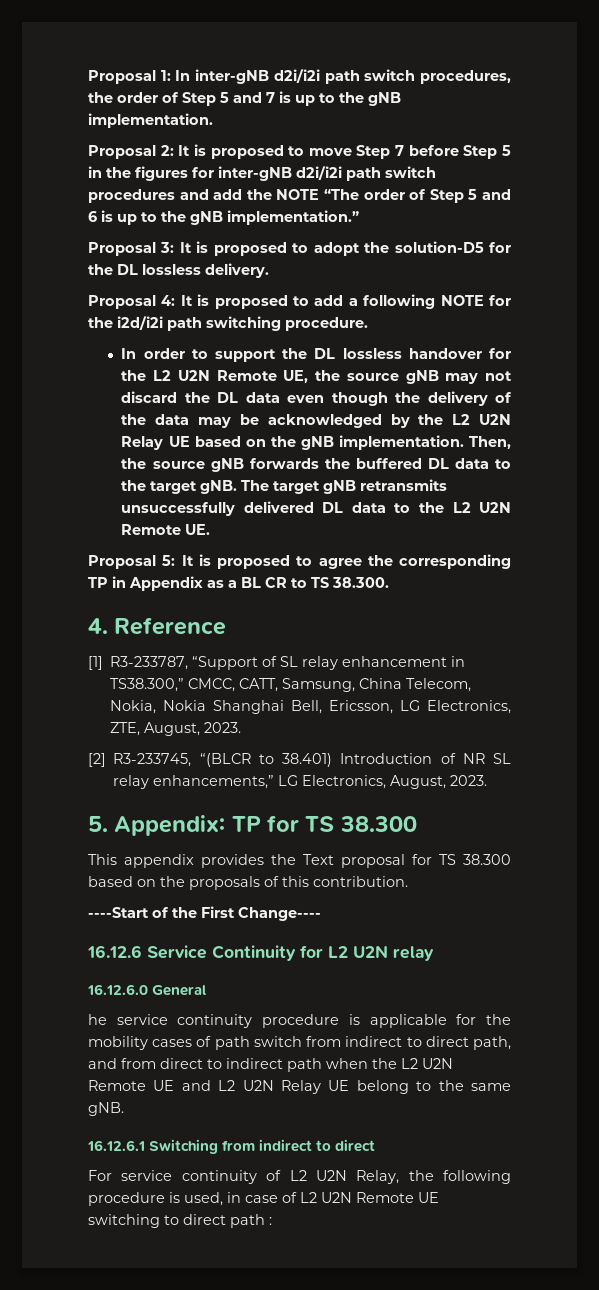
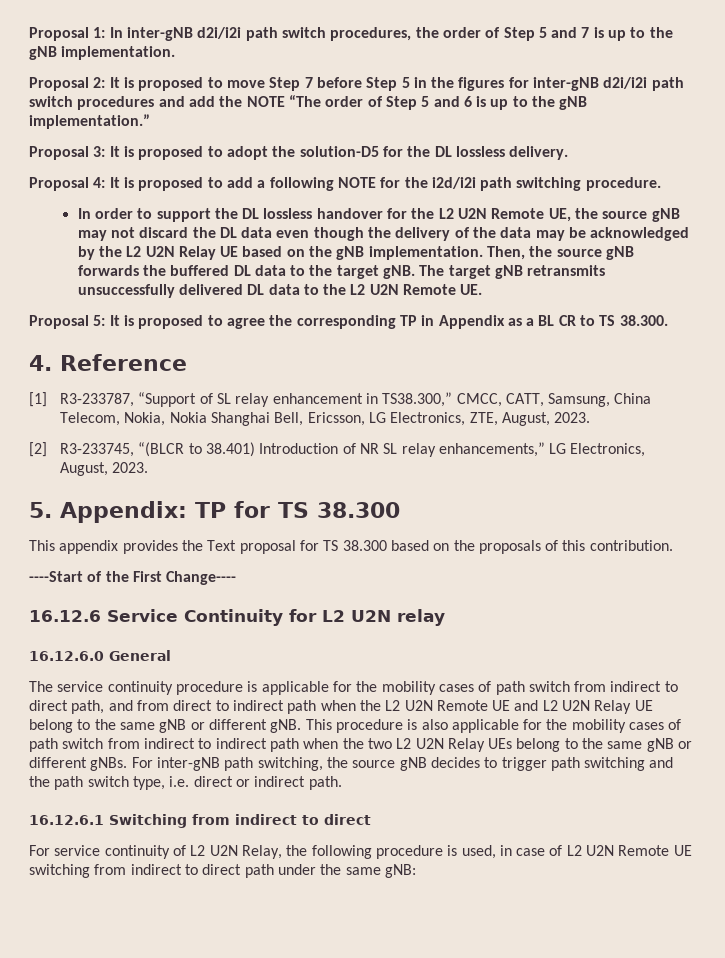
- he service continuity procedure is applicable for the mobility cases of path switch from indirect to direct path, and from direct to indirect path when the L2 U2N Remote UE and L2 U2N Relay UE belong to the same gNB.
+ The service continuity procedure is applicable for the mobility cases of path switch from indirect to direct path, and from direct to indirect path when the L2 U2N Remote UE and L2 U2N Relay UE belong to the same gNB or different gNB. This procedure is also applicable for the mobility cases of path switch from indirect to indirect path when the two L2 U2N Relay UEs belong to the same gNB or different gNBs. For inter-gNB path switching, the source gNB decides to trigger path switching and the path switch type, i.e. direct or indirect path.
- For service continuity of L2 U2N Relay, the following procedure is used, in case of L2 U2N Remote UE switching to direct path :
+ For service continuity of L2 U2N Relay, the following procedure is used, in case of L2 U2N Remote UE switching from indirect to direct path under the same gNB:

